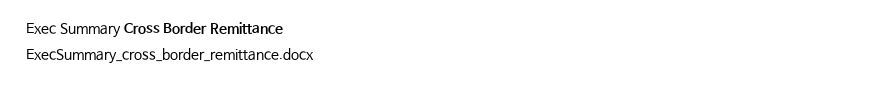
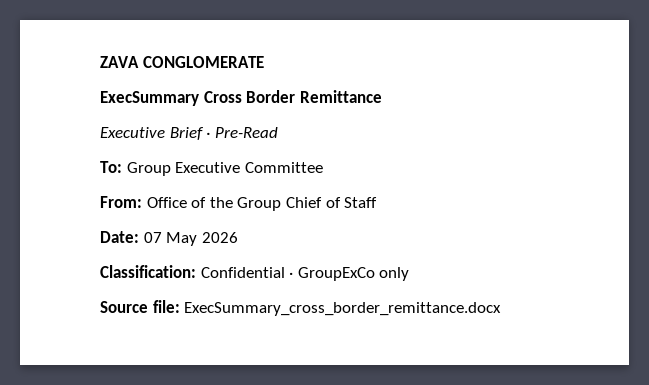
- Exec Summary Cross Border Remittance
+ ZAVA CONGLOMERATE
+ ExecSummary Cross Border Remittance
- ExecSummary_cross_border_remittance.docx
+ Executive Brief · Pre-Read
+ To: Group Executive Committee
+ From: Office of the Group Chief of Staff
+ Date: 07 May 2026
+ Classification: Confidential · GroupExCo only
+ Source file: ExecSummary_cross_border_remittance.docx

